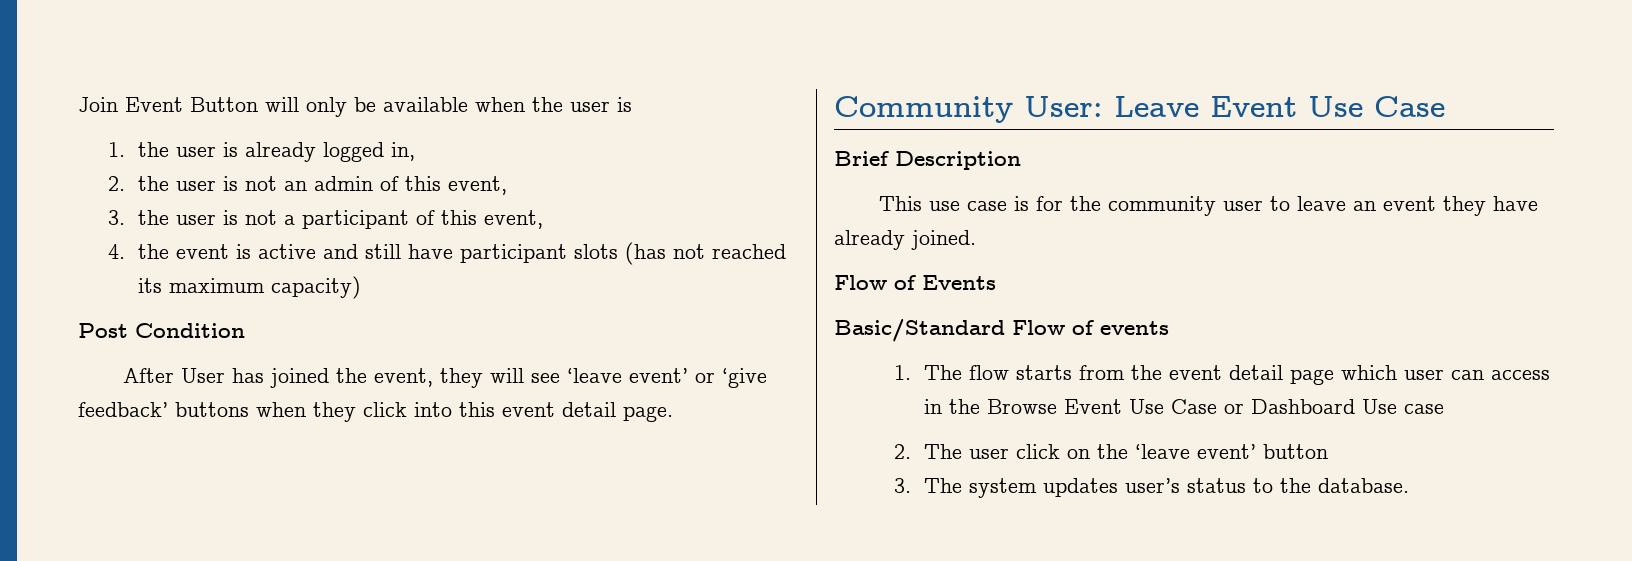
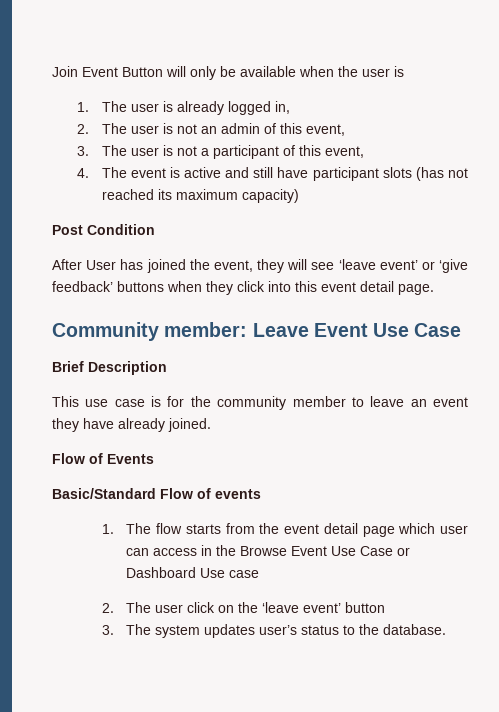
- 1. the user is already logged in,
+ 1. The user is already logged in,
- 2. the user is not an admin of this event,
+ 2. The user is not an admin of this event,
- 3. the user is not a participant of this event,
+ 3. The user is not a participant of this event,
- 4. the event is active and still have participant slots (has not reached its maximum capacity)
+ 4. The event is active and still have participant slots (has not reached its maximum capacity)
- Community User: Leave Event Use Case
+ Community member: Leave Event Use Case
- This use case is for the community user to leave an event they have already joined.
+ This use case is for the community member to leave an event they have already joined.

